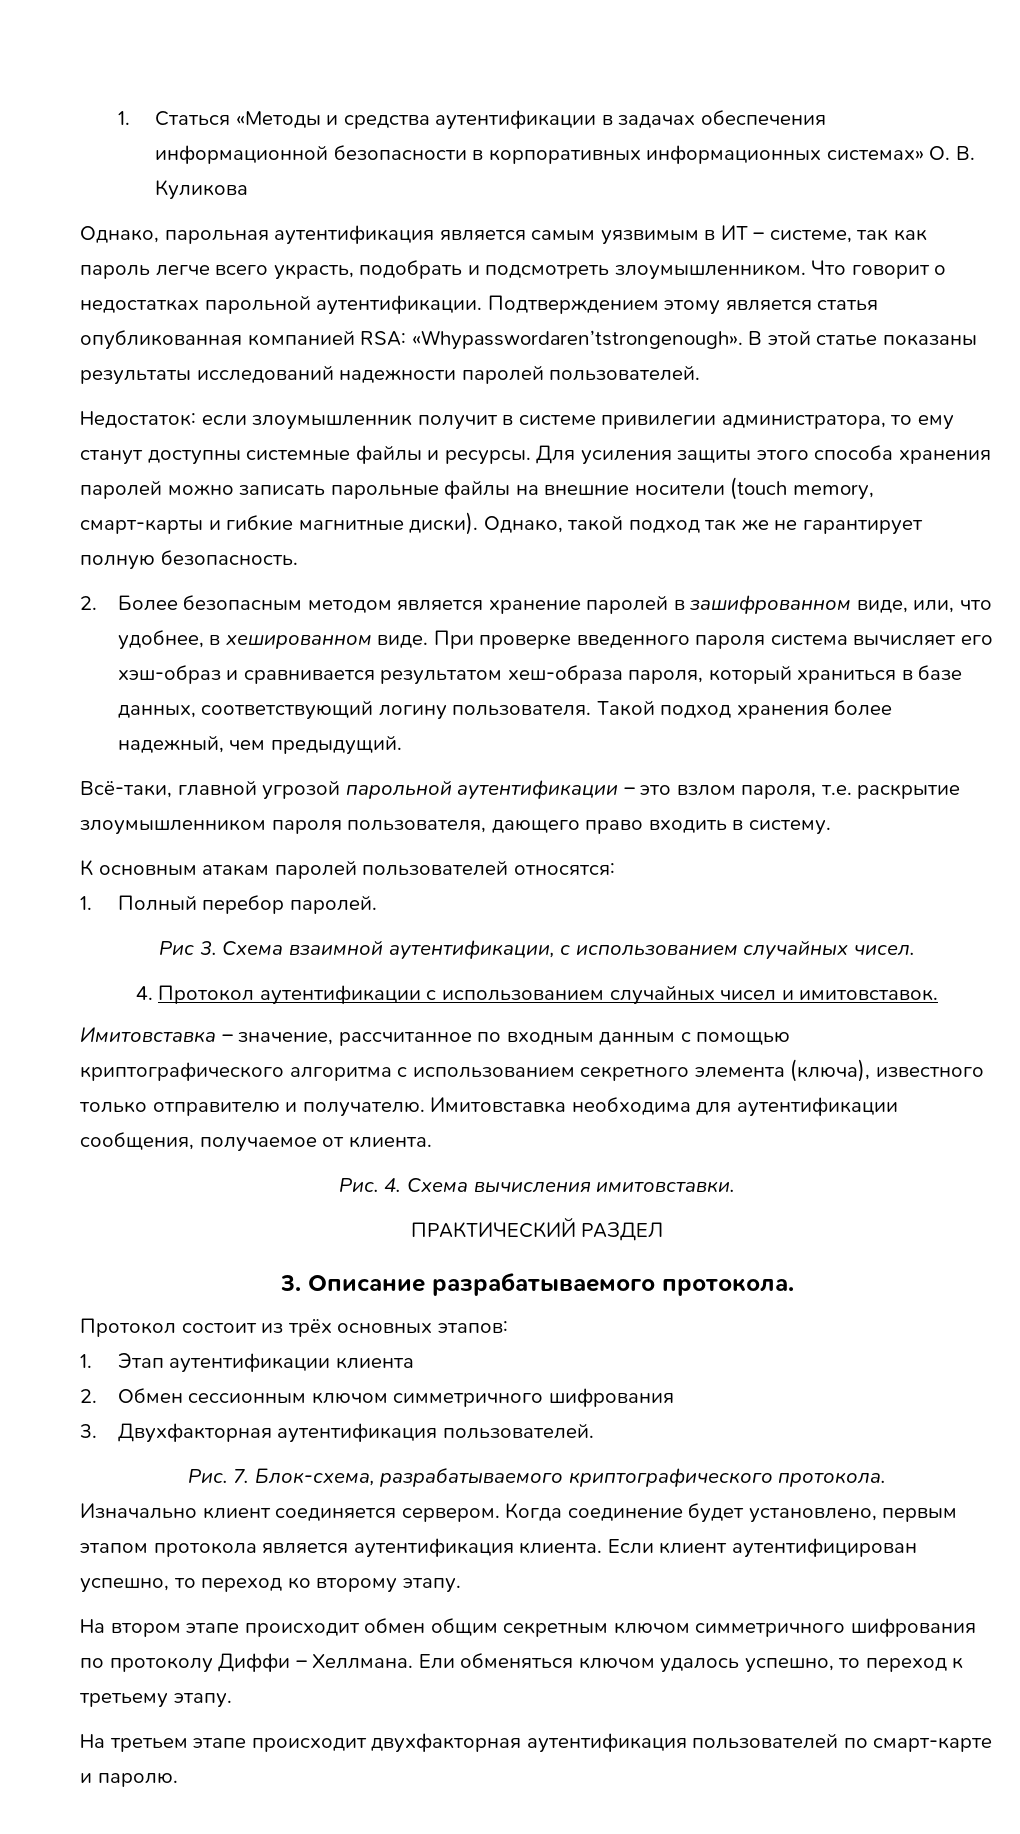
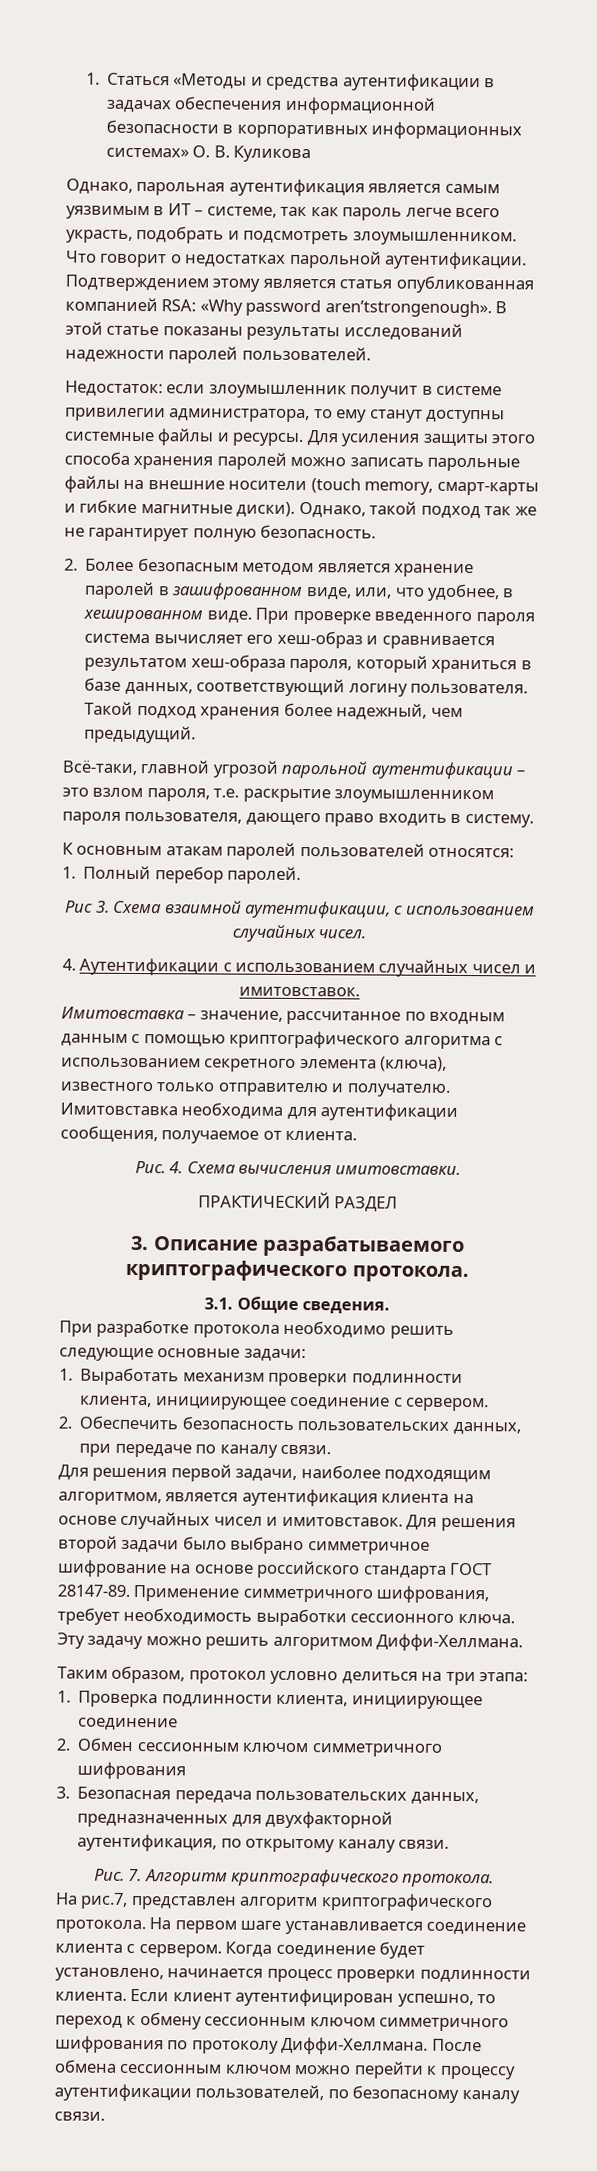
- Подтверждением этому является статья опубликованная компанией RSA: «Whypasswordaren’tstrongenough».
+ Подтверждением этому является статья опубликованная компанией RSA: «Why password aren’tstrongenough».
- При проверке введенного пароля система вычисляет его хэш-образ и сравнивается результатом хеш-образа пароля, который храниться в базе данных, соответствующий логину пользователя.
+ При проверке введенного пароля система вычисляет его хeш-образ и сравнивается результатом хеш-образа пароля, который храниться в базе данных, соответствующий логину пользователя.
- 4. Протокол аутентификации с использованием случайных чисел и имитовставок.
+ 4. Аутентификации с использованием случайных чисел и имитовставок.
- 3. Описание разрабатываемого протокола.
- Протокол состоит из трёх основных этапов:
- 1. Этап аутентификации клиента
+ 3. Описание разрабатываемого криптографического протокола.
+ 3.1. Общие сведения.
+ При разработке протокола необходимо решить следующие основные задачи:
+ 1. Выработать механизм проверки подлинности клиента, инициирующее соединение с сервером.
+ 2. Обеспечить безопасность пользовательских данных, при передаче по каналу связи.
+ Для решения первой задачи, наиболее подходящим алгоритмом, является аутентификация клиента на основе случайных чисел и имитовставок. Для решения второй задачи было выбрано симметричное шифрование на основе российского стандарта ГОСТ 28147-89. Применение симметричного шифрования, требует необходимость выработки сессионного ключа. Эту задачу можно решить алгоритмом Диффи-Хеллмана.
+ Таким образом, протокол условно делиться на три этапа:
+ 1. Проверка подлинности клиента, инициирующее соединение
- 3. Двухфакторная аутентификация пользователей.
+ 3. Безопасная передача пользовательских данных, предназначенных для двухфакторной аутентификация, по открытому каналу связи.
- Рис. 7. Блок-схема, разрабатываемого криптографического протокола.
- Изначально клиент соединяется сервером.
+ Рис. 7. Алгоритм криптографического протокола.
+ На рис.7, представлен алгоритм криптографического протокола. На первом шаге устанавливается соединение клиента с сервером.
- Когда соединение будет установлено, первым этапом протокола является аутентификация клиента.
+ Когда соединение будет установлено, начинается процесс проверки подлинности клиента.
- Если клиент аутентифицирован успешно, то переход ко второму этапу.
- На втором этапе происходит обмен общим секретным ключом симметричного шифрования по протоколу Диффи – Хеллмана. Ели обменяться ключом удалось успешно, то переход к третьему этапу.
- На третьем этапе происходит двухфакторная аутентификация пользователей по смарт-карте и паролю.
+ Если клиент аутентифицирован успешно, то переход к обмену сессионным ключом симметричного шифрования по протоколу Диффи-Хеллмана. После обмена сессионным ключом можно перейти к процессу аутентификации пользователей, по безопасному каналу связи.

